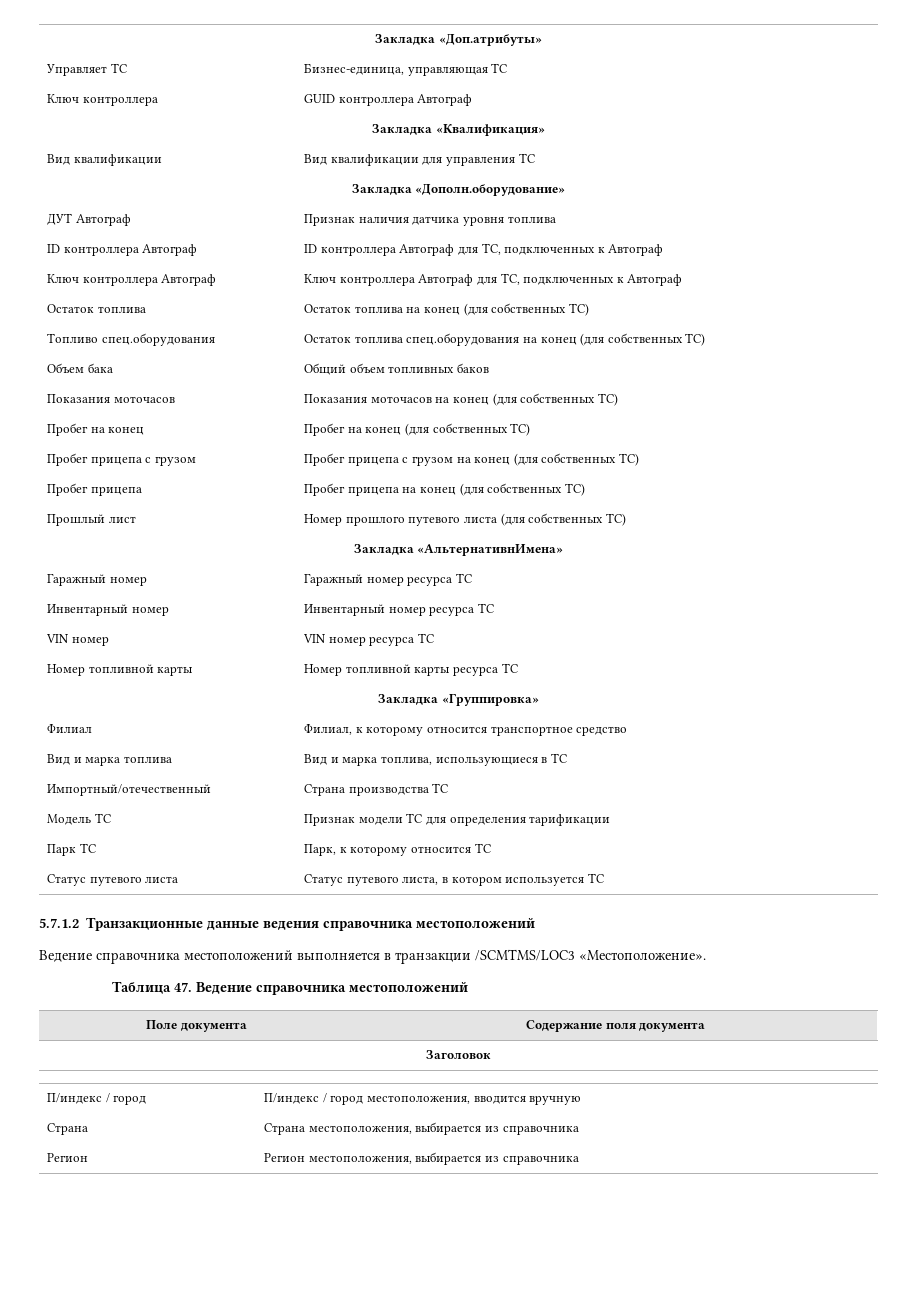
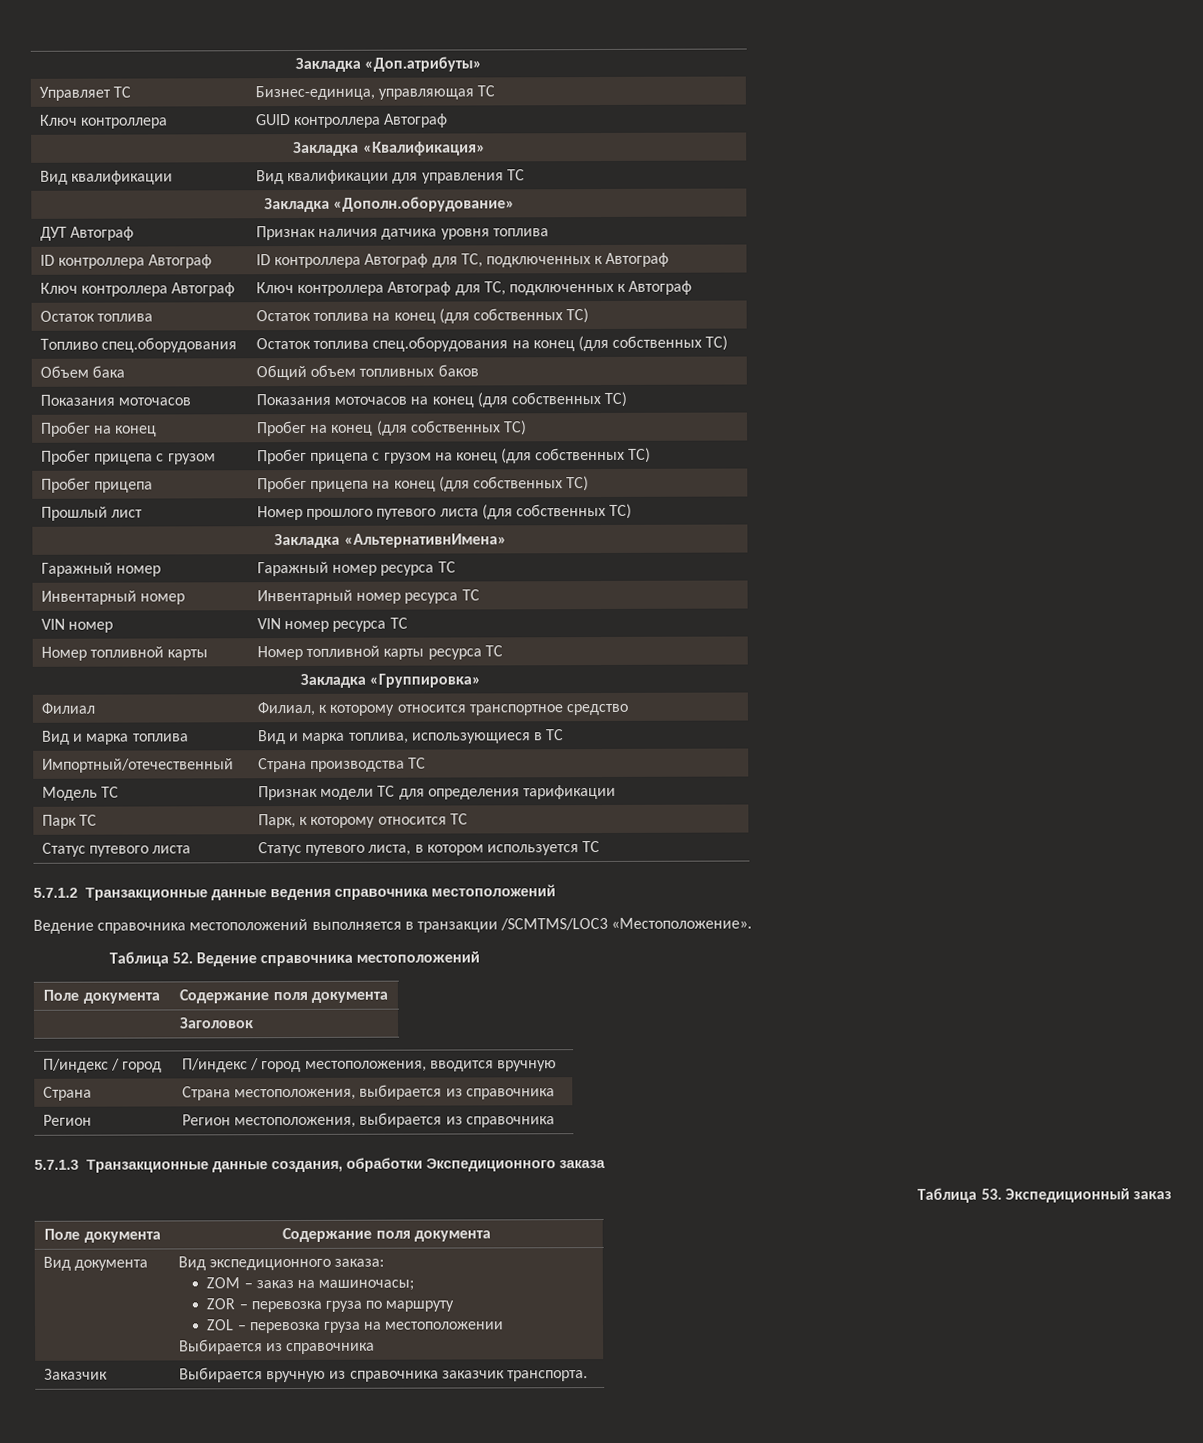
- Таблица 47. Ведение справочника местоположений
+ Таблица 52. Ведение справочника местоположений
+ 5.7.1.3 Транзакционные данные создания, обработки Экспедиционного заказа
+ Таблица 53. Экспедиционный заказ
+ Поле документа | Содержание поля документа
+ Вид документа | Вид экспедиционного заказа:
+ ZOM – заказ на машиночасы;
+ ZOR – перевозка груза по маршруту
+ ZOL – перевозка груза на местоположении
+ Выбирается из справочника
+ Заказчик | Выбирается вручную из справочника заказчик транспорта.

